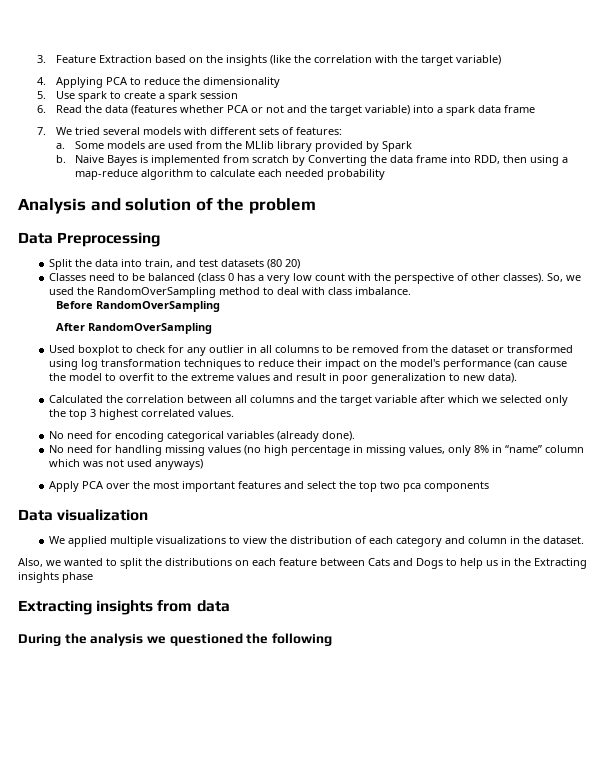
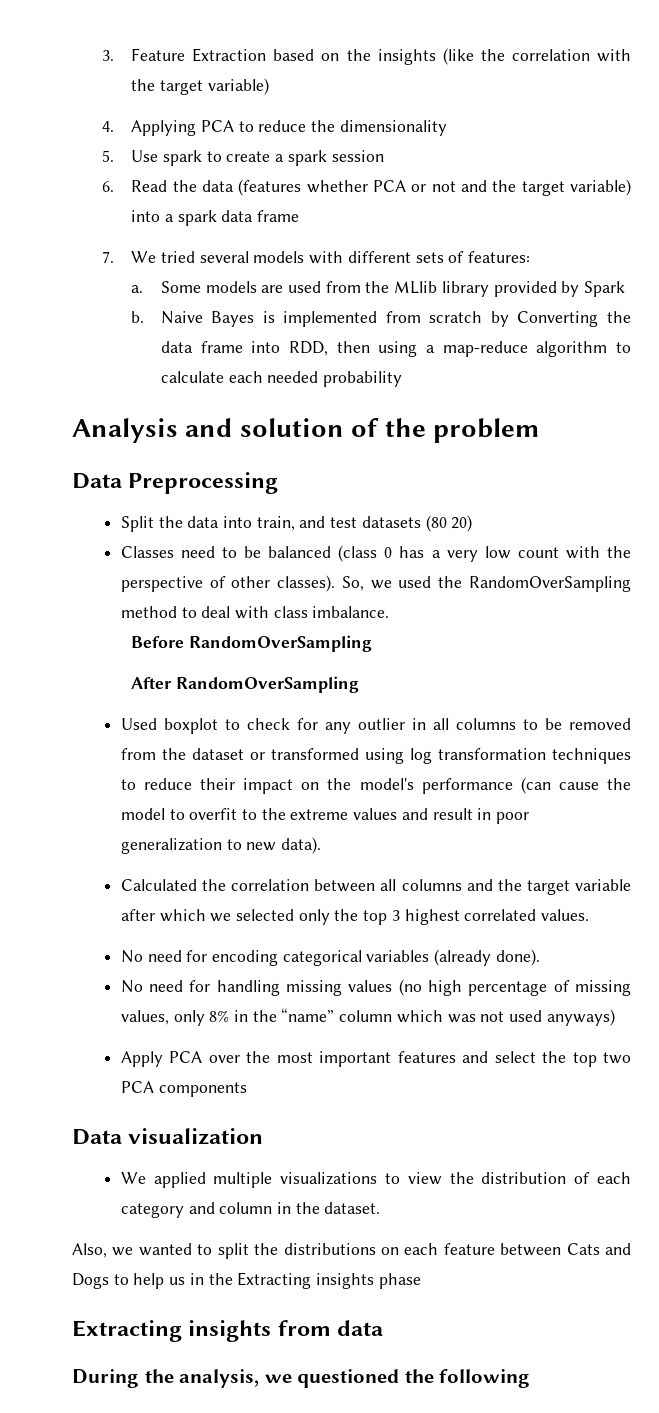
- No need for handling missing values (no high percentage in missing values, only 8% in “name” column which was not used anyways)
+ No need for handling missing values (no high percentage of missing values, only 8% in the “name” column which was not used anyways)
- Apply PCA over the most important features and select the top two pca components
+ Apply PCA over the most important features and select the top two PCA components
- During the analysis we questioned the following
+ During the analysis, we questioned the following

